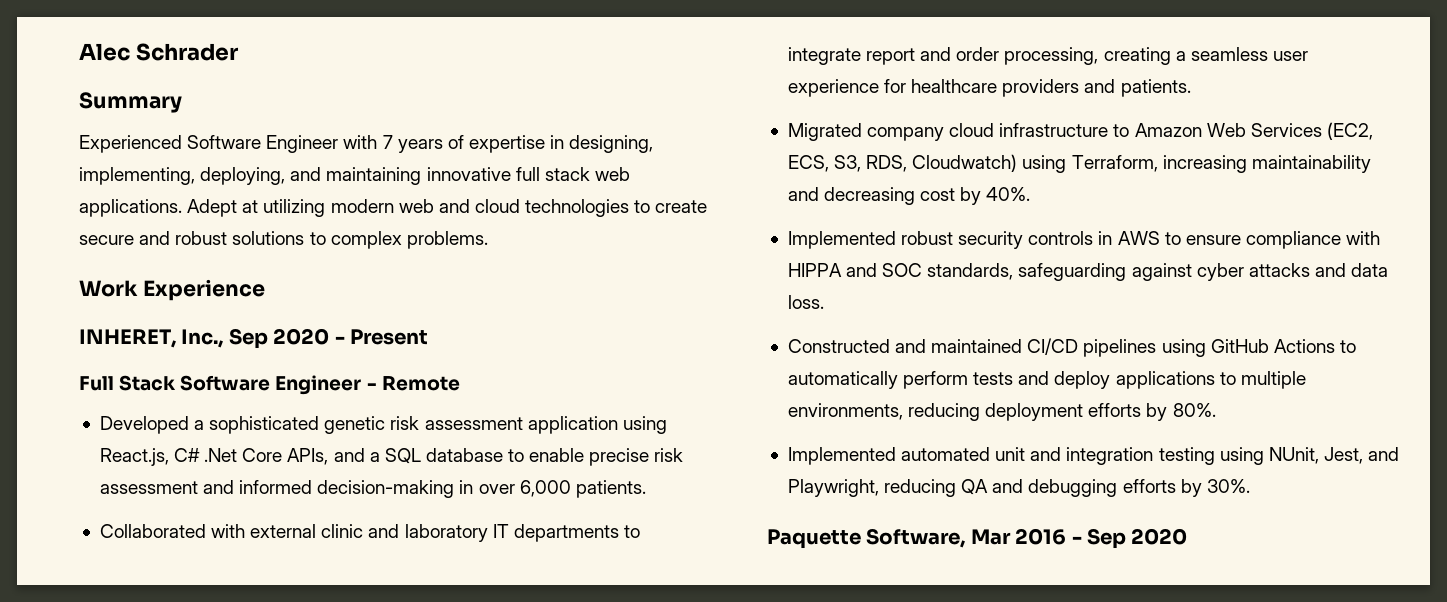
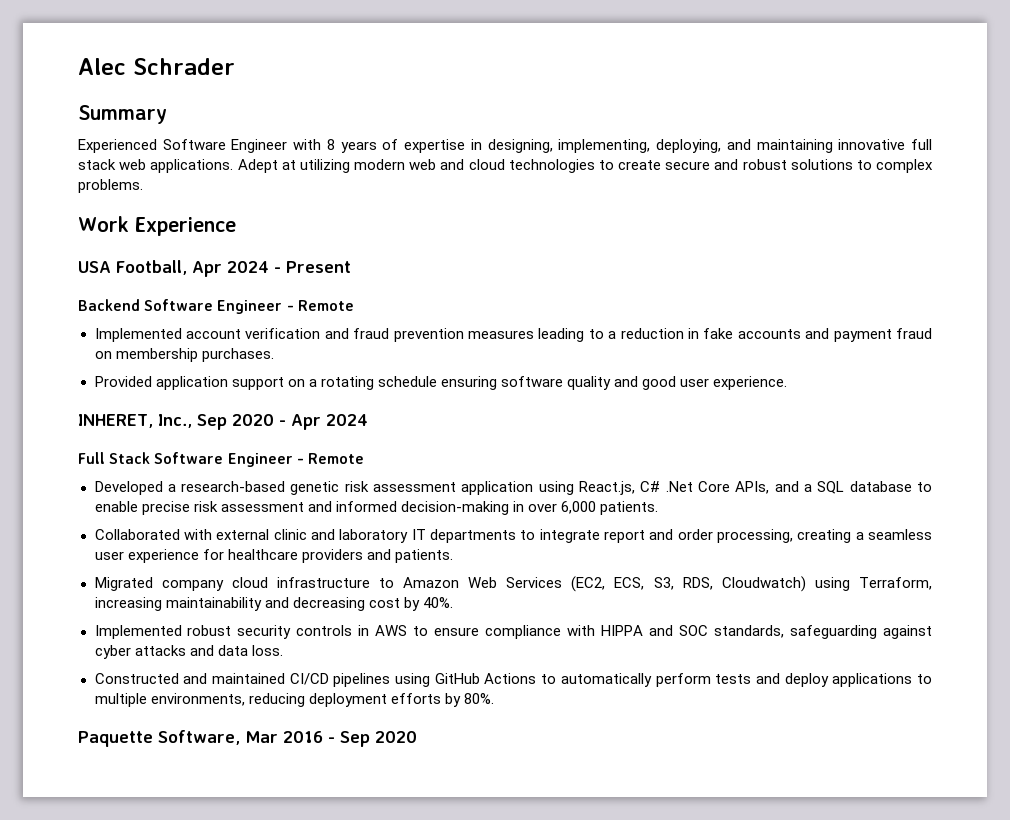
- Experienced Software Engineer with 7 years of expertise in designing, implementing, deploying, and maintaining innovative full stack web applications.
+ Experienced Software Engineer with 8 years of expertise in designing, implementing, deploying, and maintaining innovative full stack web applications.
+ USA Football, Apr 2024 - Present
+ Backend Software Engineer - Remote
+ Implemented account verification and fraud prevention measures leading to a reduction in fake accounts and payment fraud on membership purchases.
+ Provided application support on a rotating schedule ensuring software quality and good user experience.
- INHERET, Inc., Sep 2020 - Present
+ INHERET, Inc., Sep 2020 - Apr 2024
- Developed a sophisticated genetic risk assessment application using React.js, C# .Net Core APIs, and a SQL database to enable precise risk assessment and informed decision-making in over 6,000 patients.
+ Developed a research-based genetic risk assessment application using React.js, C# .Net Core APIs, and a SQL database to enable precise risk assessment and informed decision-making in over 6,000 patients.
- Implemented automated unit and integration testing using NUnit, Jest, and Playwright, reducing QA and debugging efforts by 30%.

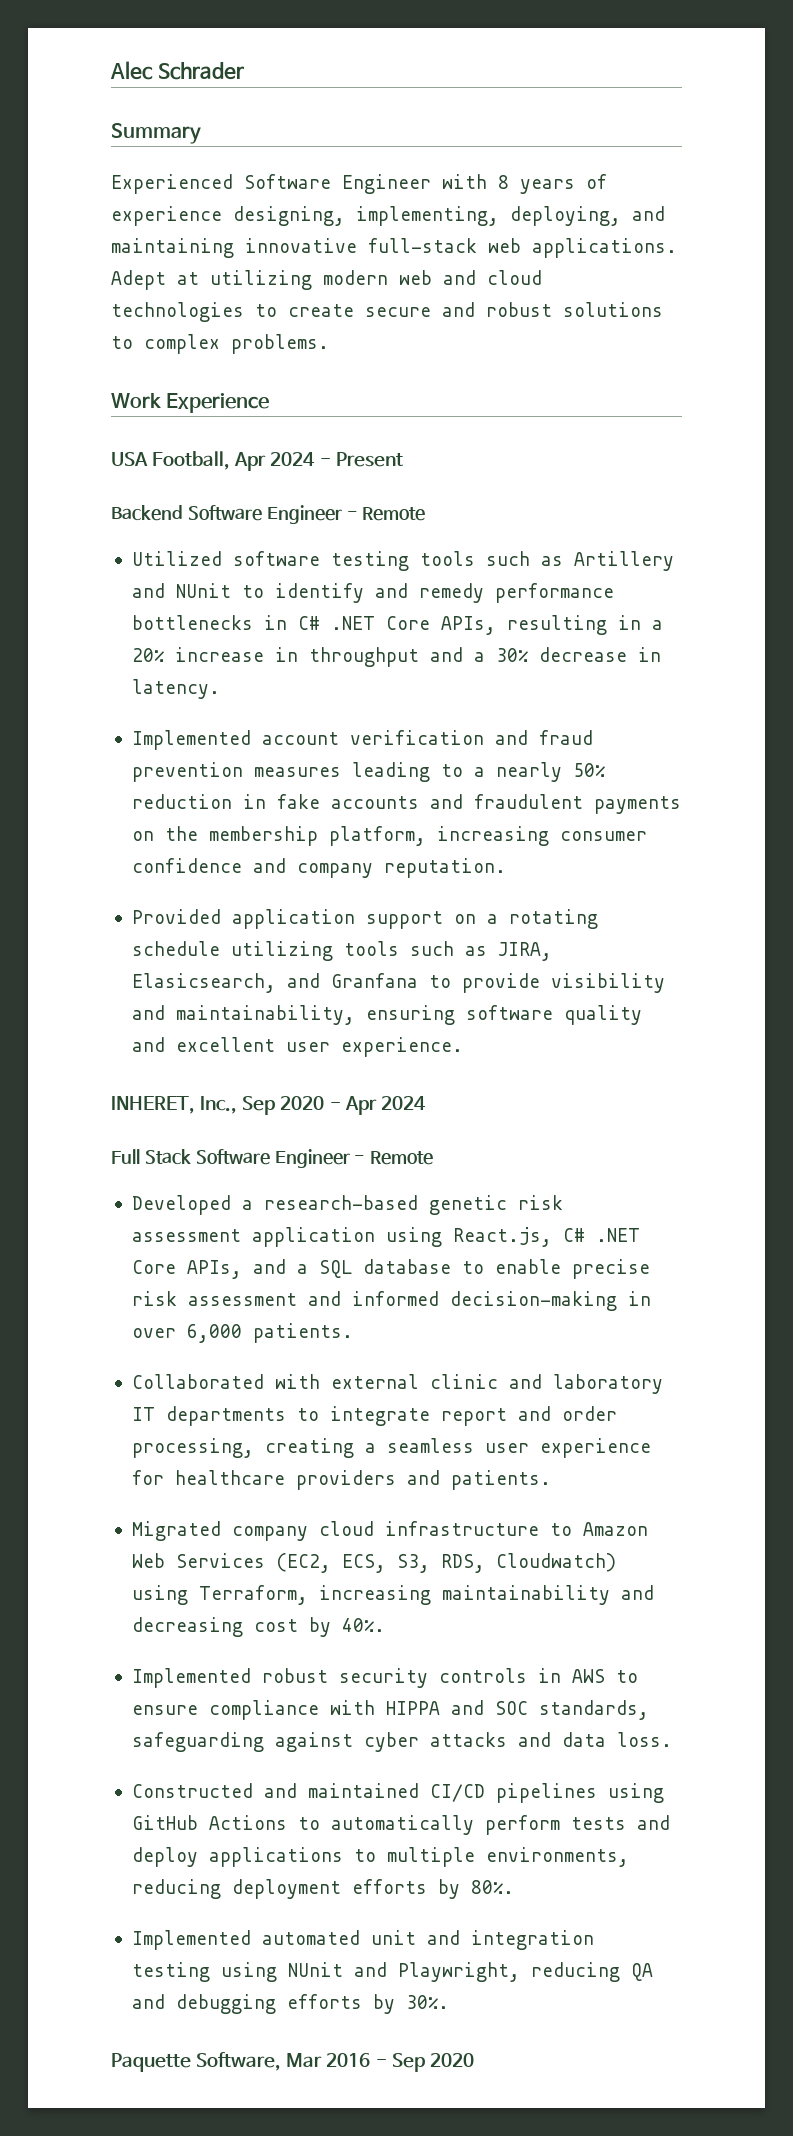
- Experienced Software Engineer with 8 years of expertise in designing, implementing, deploying, and maintaining innovative full stack web applications.
+ Experienced Software Engineer with 8 years of experience designing, implementing, deploying, and maintaining innovative full-stack web applications.
+ Utilized software testing tools such as Artillery and NUnit to identify and remedy performance bottlenecks in C# .NET Core APIs, resulting in a 20% increase in throughput and a 30% decrease in latency.
- Implemented account verification and fraud prevention measures leading to a reduction in fake accounts and payment fraud on membership purchases.
+ Implemented account verification and fraud prevention measures leading to a nearly 50% reduction in fake accounts and fraudulent payments on the membership platform, increasing consumer confidence and company reputation.
- Provided application support on a rotating schedule ensuring software quality and good user experience.
+ Provided application support on a rotating schedule utilizing tools such as JIRA, Elasicsearch, and Granfana to provide visibility and maintainability, ensuring software quality and excellent user experience.
- Developed a research-based genetic risk assessment application using React.js, C# .Net Core APIs, and a SQL database to enable precise risk assessment and informed decision-making in over 6,000 patients.
+ Developed a research-based genetic risk assessment application using React.js, C# .NET Core APIs, and a SQL database to enable precise risk assessment and informed decision-making in over 6,000 patients.
+ Implemented automated unit and integration testing using NUnit and Playwright, reducing QA and debugging efforts by 30%.

